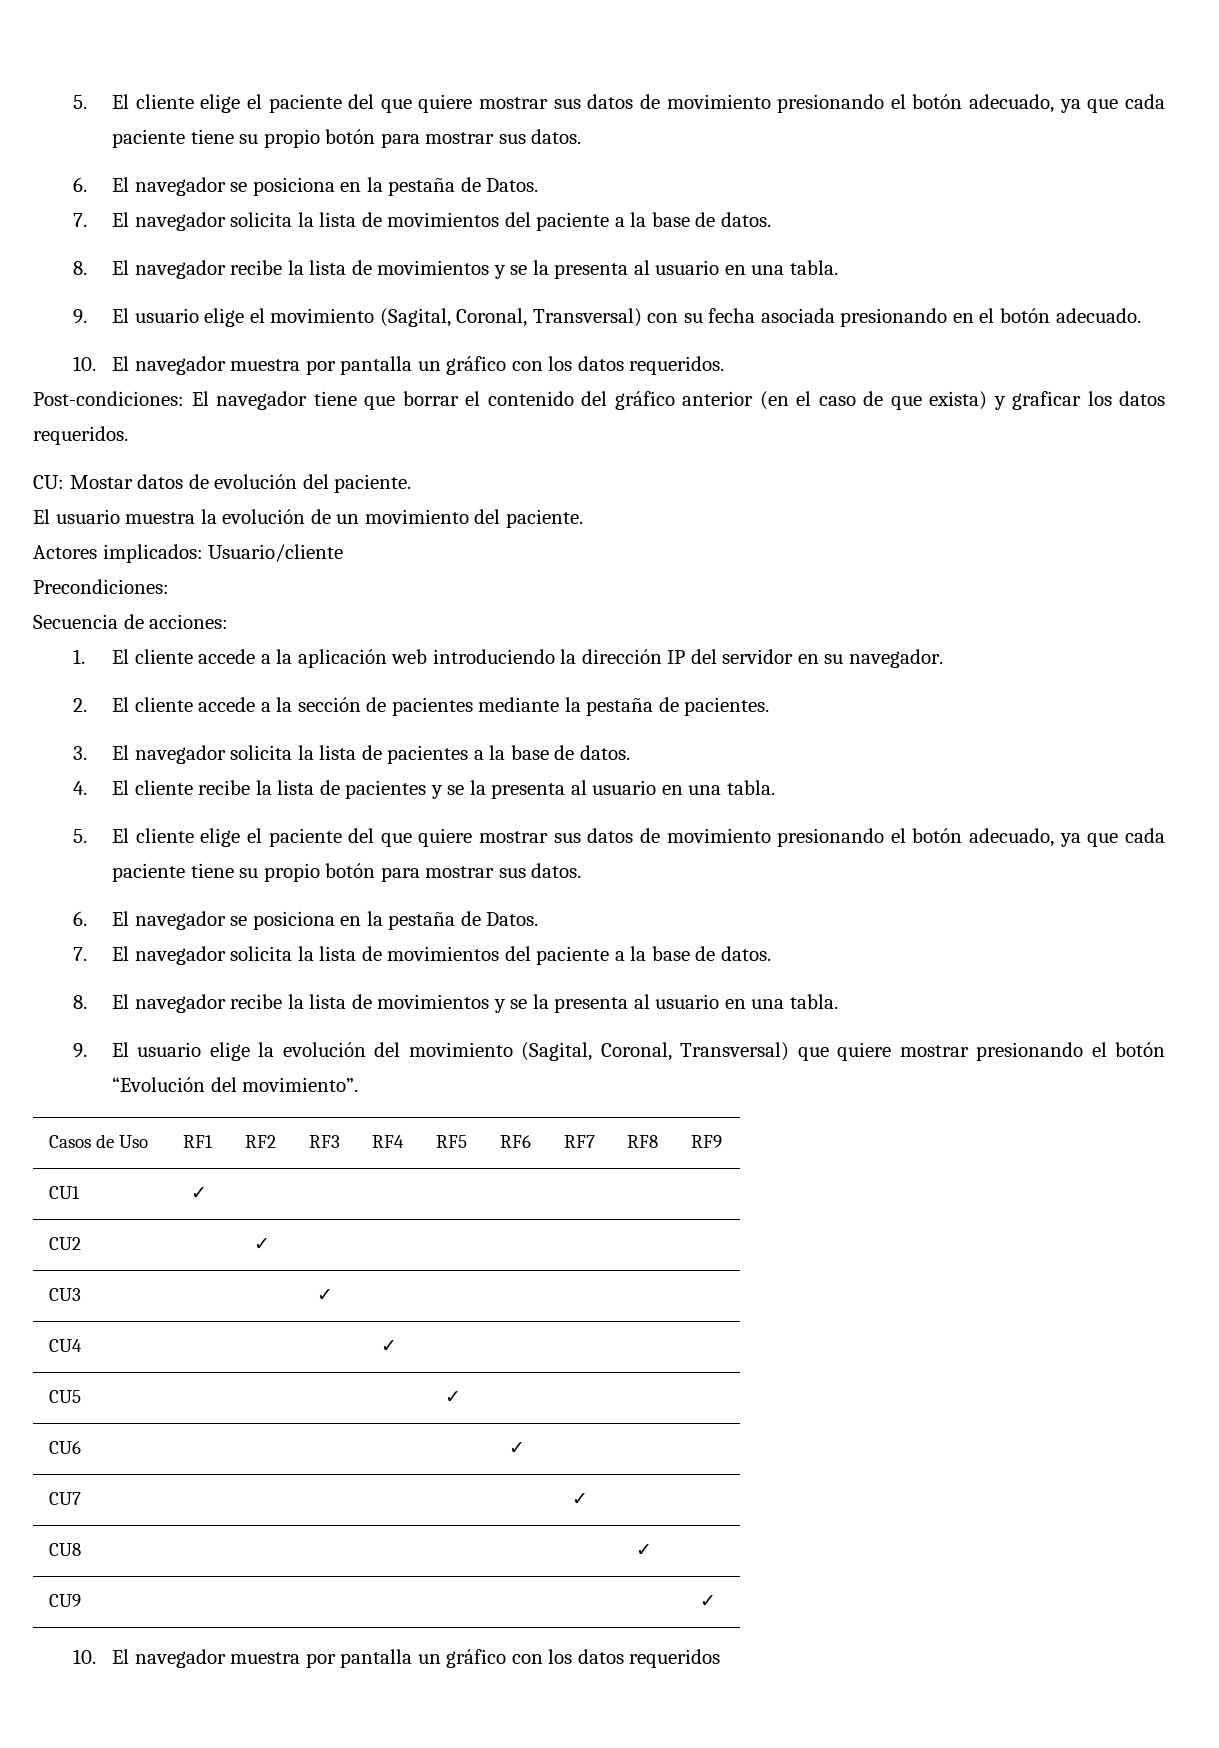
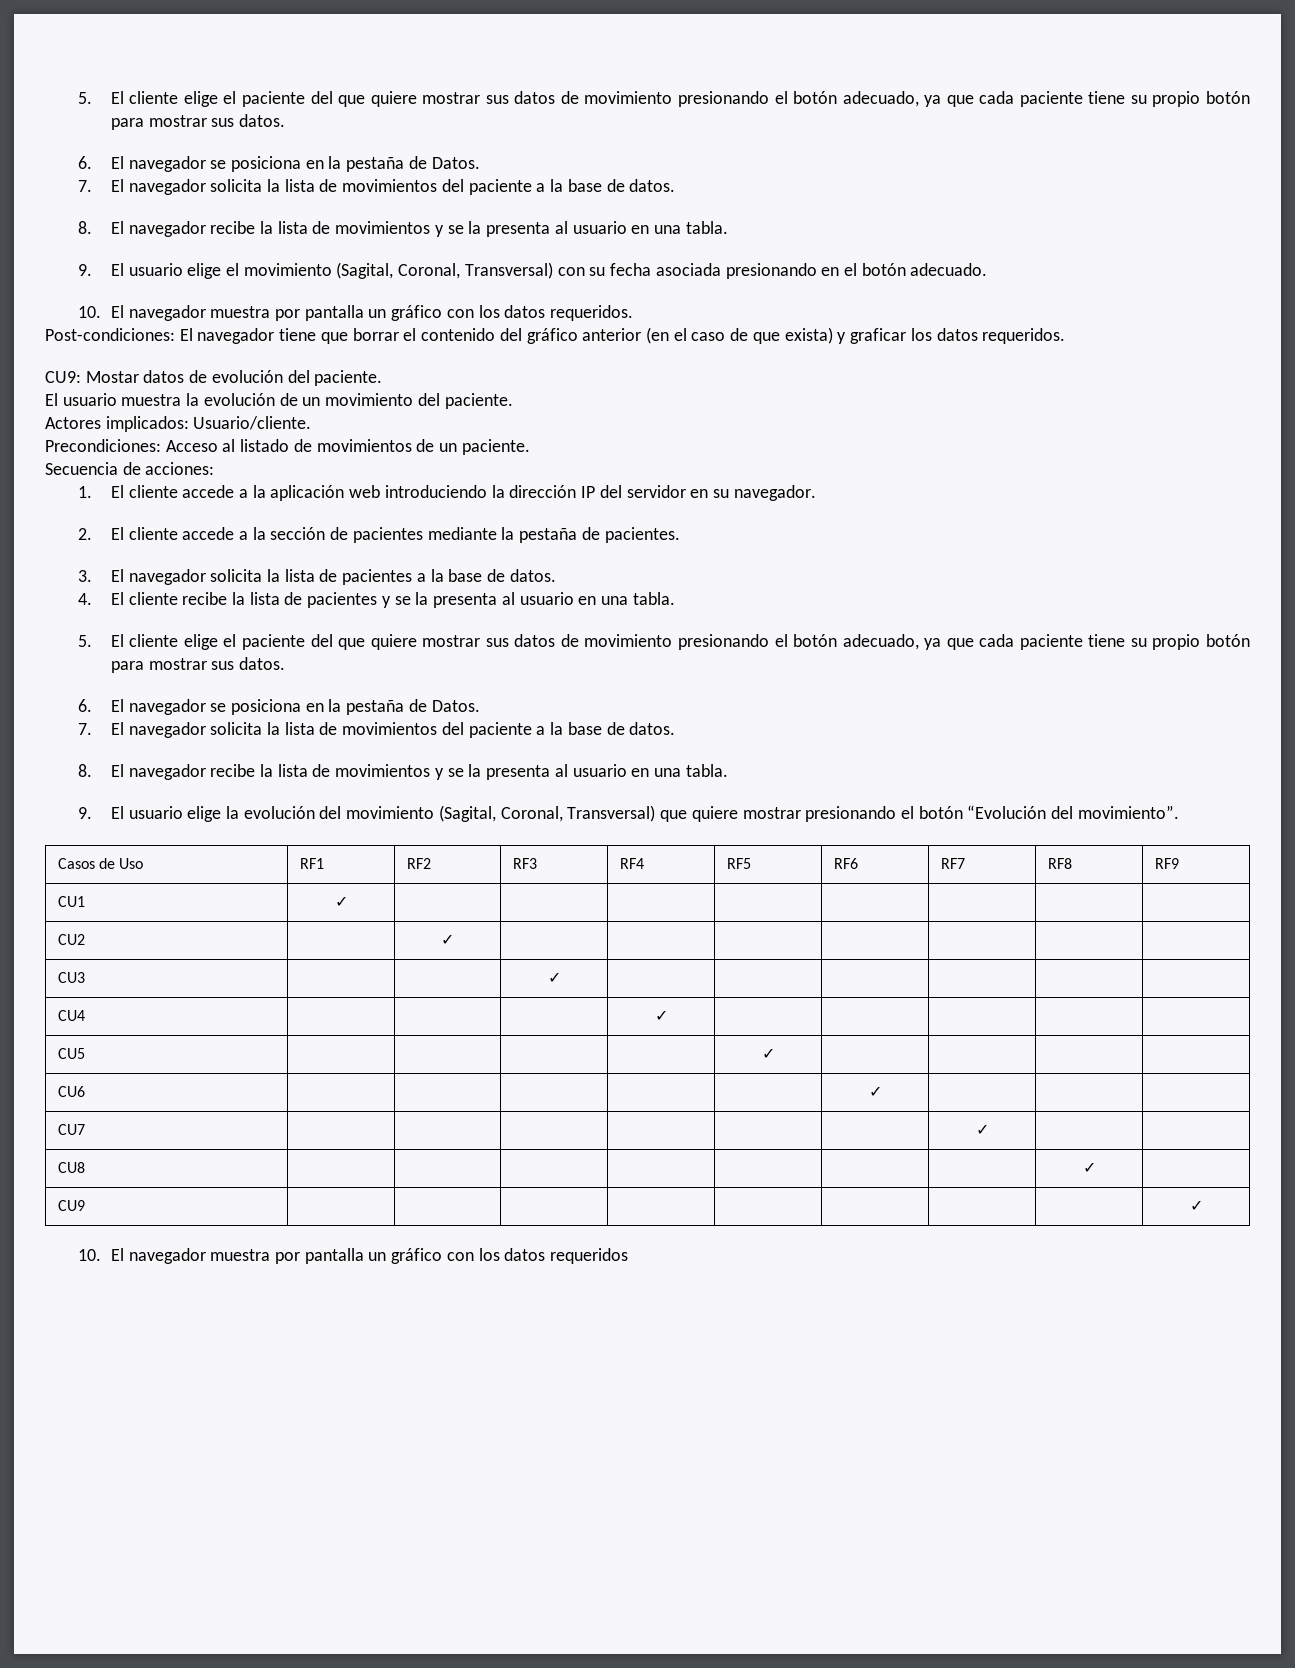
- CU: Mostar datos de evolución del paciente.
+ CU9: Mostar datos de evolución del paciente.
- Actores implicados: Usuario/cliente
+ Actores implicados: Usuario/cliente.
- Precondiciones:
+ Precondiciones: Acceso al listado de movimientos de un paciente.

